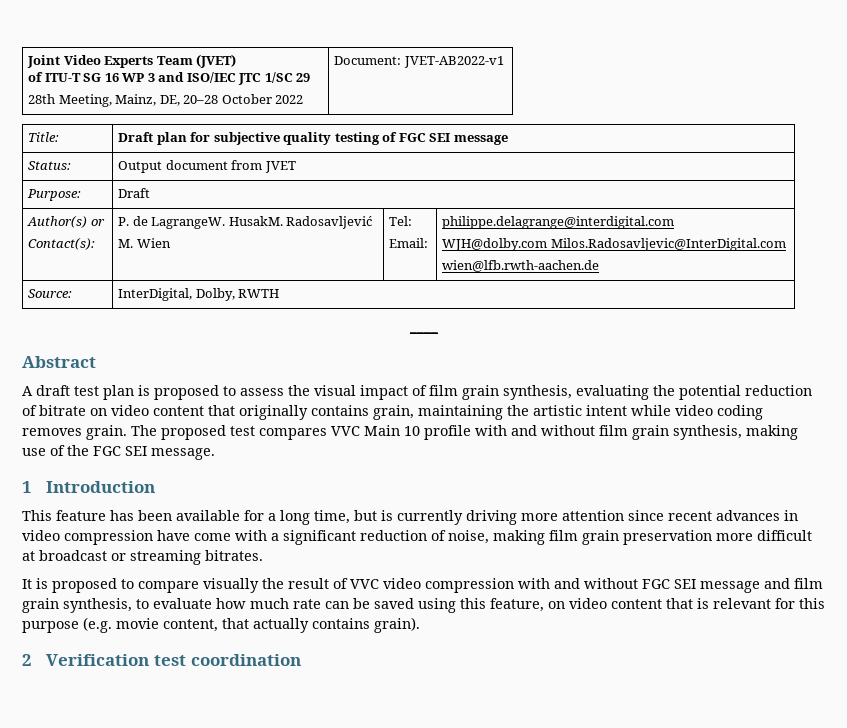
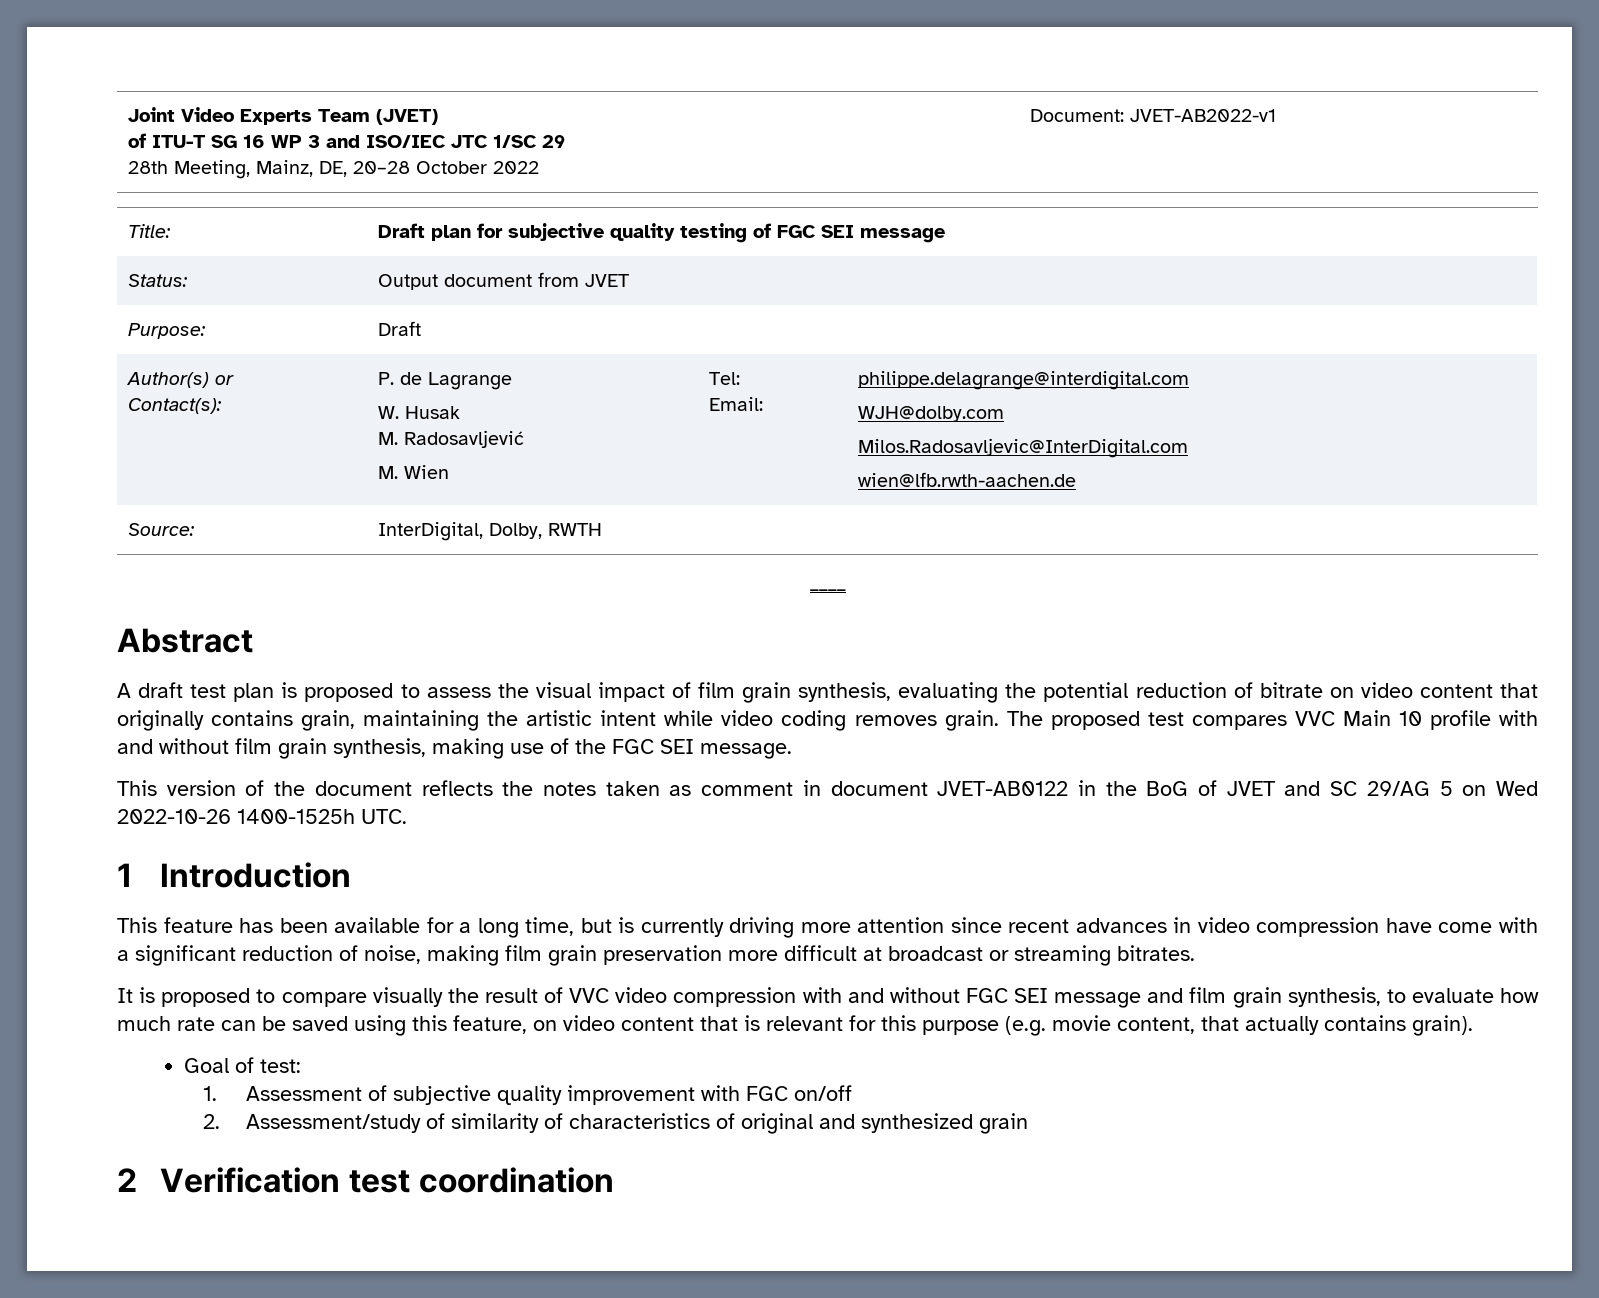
  Author(s) or
- Contact(s): | P. de LagrangeW. HusakM. Radosavljević
+ Contact(s): | P. de Lagrange
+ W. Husak
+ M. Radosavljević
  M. Wien | Tel:
  Email: | philippe.delagrange@interdigital.com
- WJH@dolby.com Milos.Radosavljevic@InterDigital.com
+ WJH@dolby.com
+ Milos.Radosavljevic@InterDigital.com
+ This version of the document reflects the notes taken as comment in document JVET-AB0122 in the BoG of JVET and SC 29/AG 5 on Wed 2022-10-26 1400-1525h UTC.
+ Goal of test:
+ 1. Assessment of subjective quality improvement with FGC on/off
+ 2. Assessment/study of similarity of characteristics of original and synthesized grain

